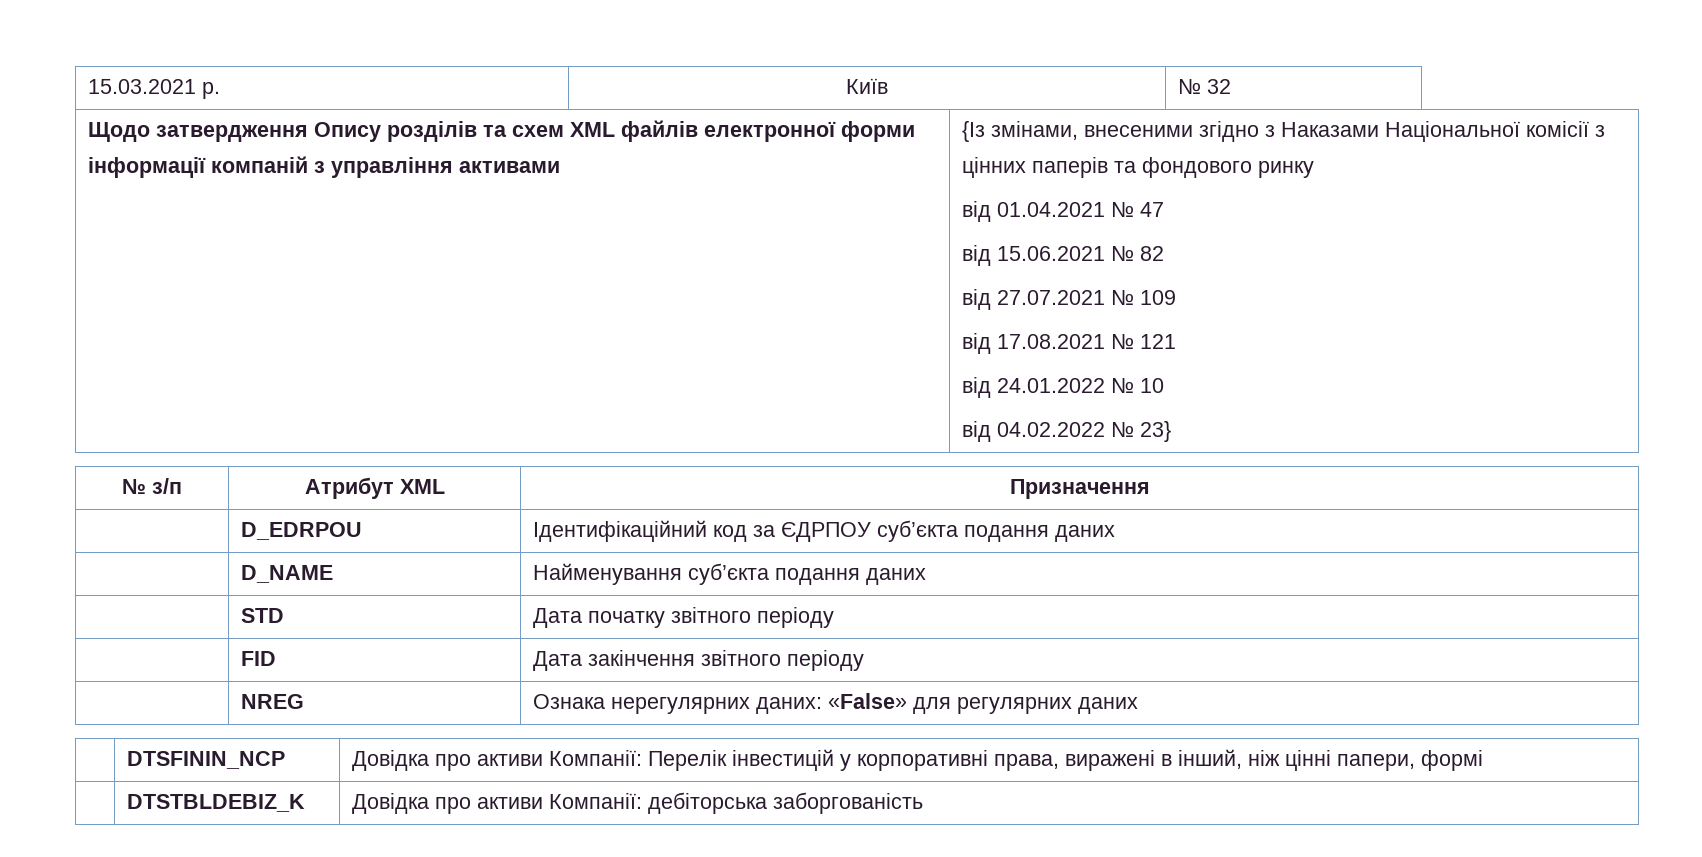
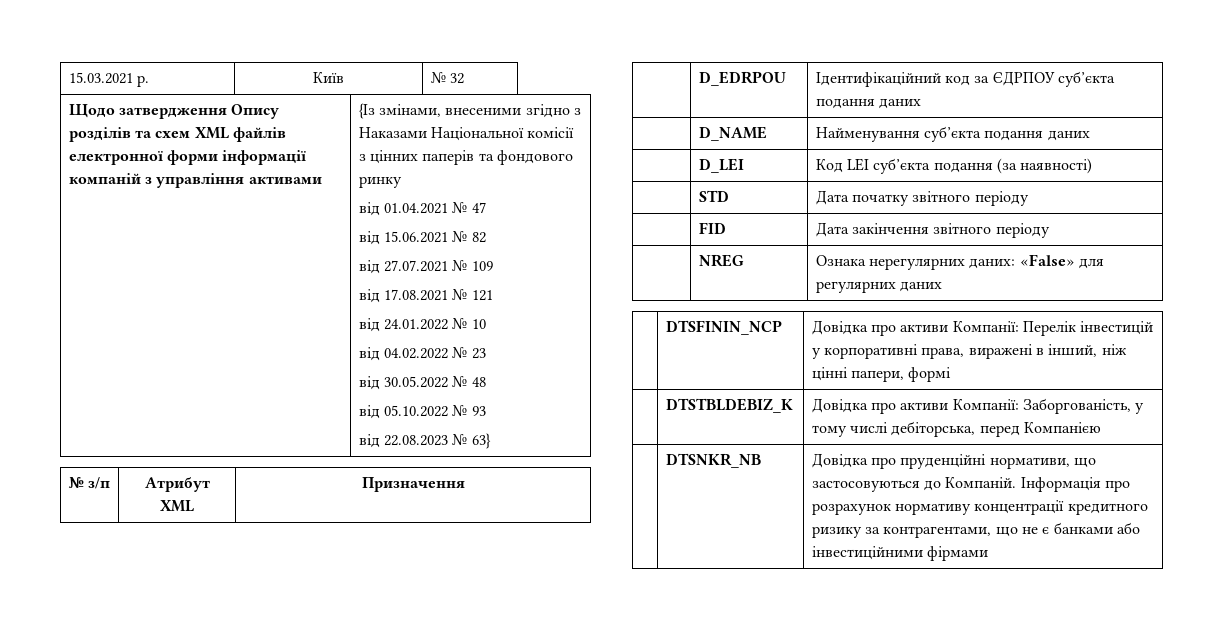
- від 04.02.2022 № 23}
+ від 04.02.2022 № 23
+ від 30.05.2022 № 48
+ від 05.10.2022 № 93
+ від 22.08.2023 № 63}
+ | D_LEI | Код LEI суб’єкта подання (за наявності)
- | DTSTBLDEBIZ_K | Довідка про активи Компанії: дебіторська заборгованість
+ | DTSTBLDEBIZ_K | Довідка про активи Компанії: Заборгованість, у тому числі дебіторська, перед Компанією
+ | DTSNKR_NB | Довідка про пруденційні нормативи, що застосовуються до Компаній. Інформація про розрахунок нормативу концентрації кредитного ризику за контрагентами, що не є банками або інвестиційними фірмами

